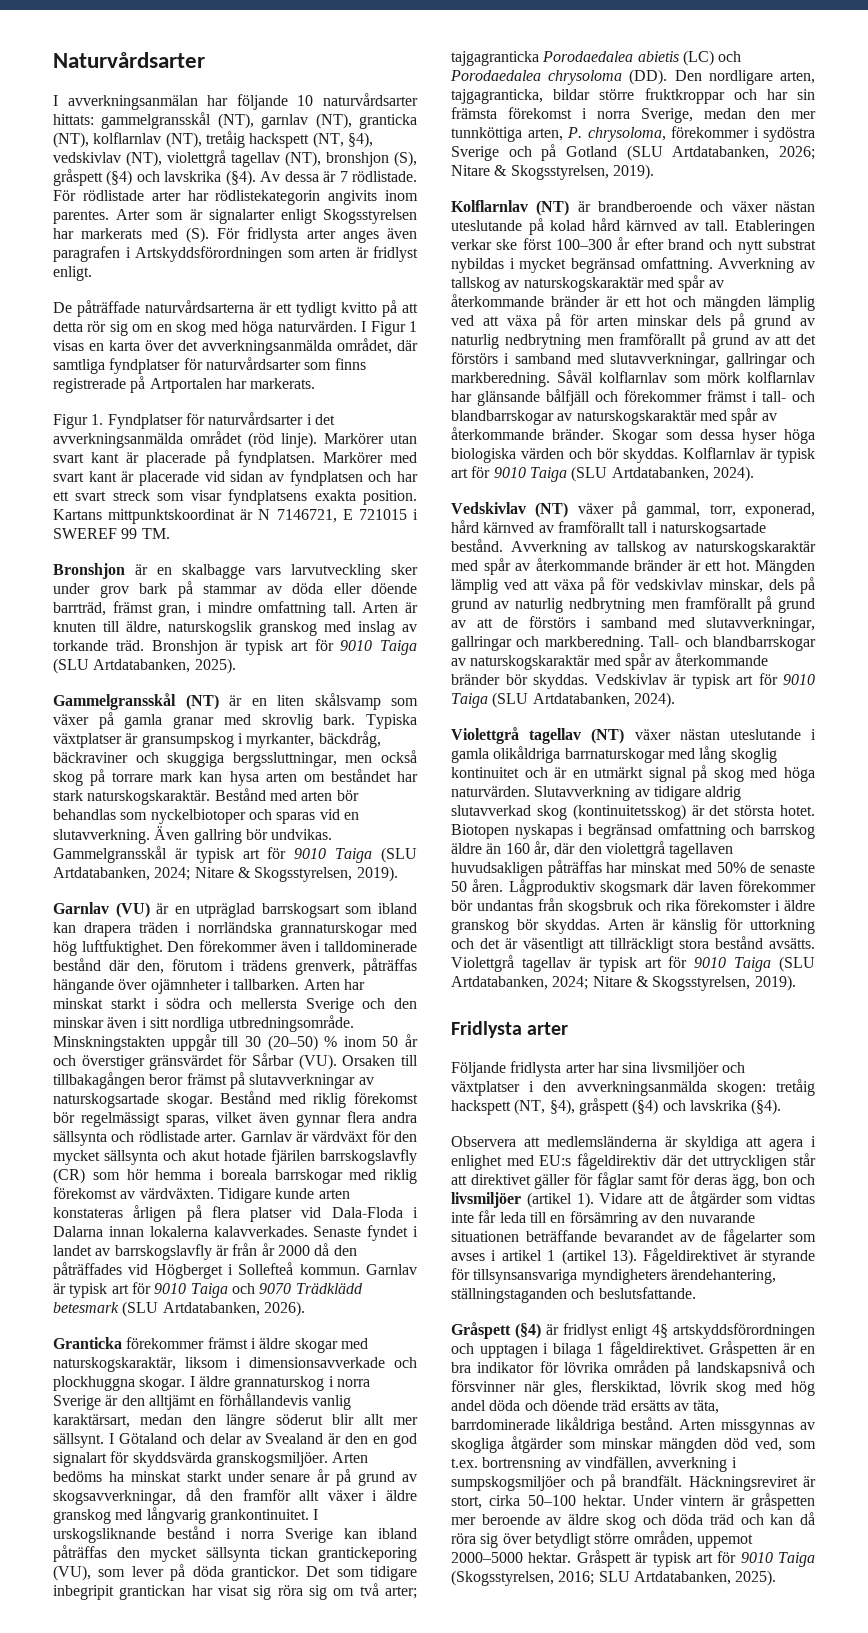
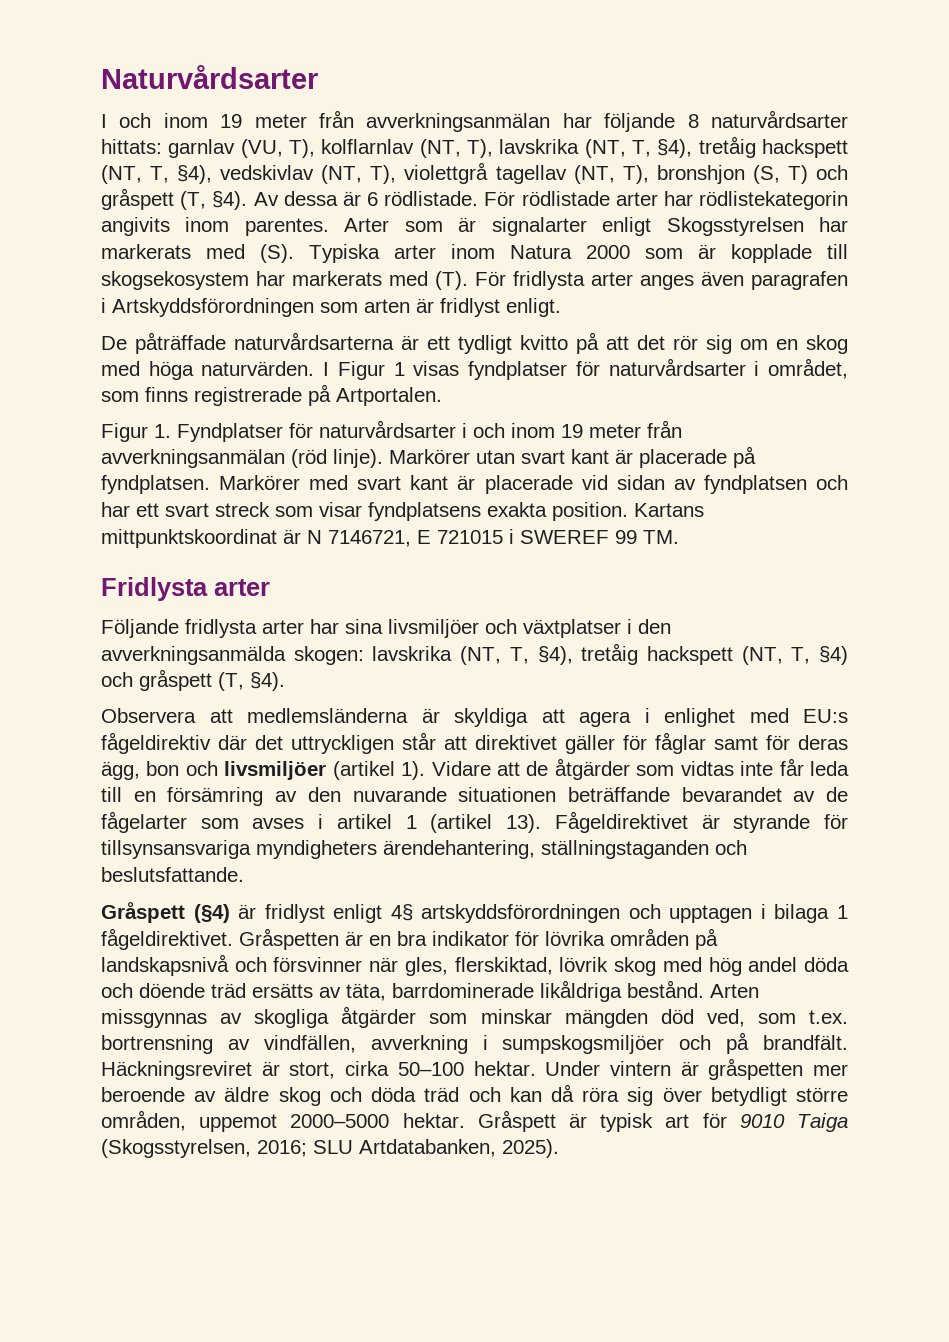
- I avverkningsanmälan har följande 10 naturvårdsarter hittats: gammelgransskål (NT), garnlav (NT), granticka (NT), kolflarnlav (NT), tretåig hackspett (NT, §4), vedskivlav (NT), violettgrå tagellav (NT), bronshjon (S), gråspett (§4) och lavskrika (§4).
+ I och inom 19 meter från avverkningsanmälan har följande 8 naturvårdsarter hittats: garnlav (VU, T), kolflarnlav (NT, T), lavskrika (NT, T, §4), tretåig hackspett (NT, T, §4), vedskivlav (NT, T), violettgrå tagellav (NT, T), bronshjon (S, T) och gråspett (T, §4).
- Av dessa är 7 rödlistade.
+ Av dessa är 6 rödlistade.
- Arter som är signalarter enligt Skogsstyrelsen har markerats med (S). För fridlysta arter anges även paragrafen i Artskyddsförordningen som arten är fridlyst enligt.
+ Arter som är signalarter enligt Skogsstyrelsen har markerats med (S). Typiska arter inom Natura 2000 som är kopplade till skogsekosystem har markerats med (T). För fridlysta arter anges även paragrafen i Artskyddsförordningen som arten är fridlyst enligt.
- De påträffade naturvårdsarterna är ett tydligt kvitto på att detta rör sig om en skog med höga naturvärden.
+ De påträffade naturvårdsarterna är ett tydligt kvitto på att det rör sig om en skog med höga naturvärden.
- I Figur 1 visas en karta över det avverkningsanmälda området, där samtliga fyndplatser för naturvårdsarter som finns registrerade på Artportalen har markerats.
+ I Figur 1 visas fyndplatser för naturvårdsarter i området, som finns registrerade på Artportalen.
- Figur 1. Fyndplatser för naturvårdsarter i det avverkningsanmälda området (röd linje).
+ Figur 1. Fyndplatser för naturvårdsarter i och inom 19 meter från avverkningsanmälan (röd linje).
- Bronshjon är en skalbagge vars larvutveckling sker under grov bark på stammar av döda eller döende barrträd, främst gran, i mindre omfattning tall. Arten är knuten till äldre, naturskogslik granskog med inslag av torkande träd. Bronshjon är typisk art för 9010 Taiga (SLU Artdatabanken, 2025).
- Gammelgransskål (NT) är en liten skålsvamp som växer på gamla granar med skrovlig bark. Typiska växtplatser är gransumpskog i myrkanter, bäckdråg, bäckraviner och skuggiga bergssluttningar, men också skog på torrare mark kan hysa arten om beståndet har stark naturskogskaraktär. Bestånd med arten bör behandlas som nyckelbiotoper och sparas vid en slutavverkning. Även gallring bör undvikas. Gammelgransskål är typisk art för 9010 Taiga (SLU Artdatabanken, 2024; Nitare & Skogsstyrelsen, 2019).
- Garnlav (VU) är en utpräglad barrskogsart som ibland kan drapera träden i norrländska grannaturskogar med hög luftfuktighet. Den förekommer även i talldominerade bestånd där den, förutom i trädens grenverk, påträffas hängande över ojämnheter i tallbarken. Arten har minskat starkt i södra och mellersta Sverige och den minskar även i sitt nordliga utbredningsområde. Minskningstakten uppgår till 30 (20–50) % inom 50 år och överstiger gränsvärdet för Sårbar (VU). Orsaken till tillbakagången beror främst på slutavverkningar av naturskogsartade skogar. Bestånd med riklig förekomst bör regelmässigt sparas, vilket även gynnar flera andra sällsynta och rödlistade arter. Garnlav är värdväxt för den mycket sällsynta och akut hotade fjärilen barrskogslavfly (CR) som hör hemma i boreala barrskogar med riklig förekomst av värdväxten. Tidigare kunde arten konstateras årligen på flera platser vid Dala-Floda i Dalarna innan lokalerna kalavverkades. Senaste fyndet i landet av barrskogslavfly är från år 2000 då den påträffades vid Högberget i Sollefteå kommun. Garnlav är typisk art för 9010 Taiga och 9070 Trädklädd betesmark (SLU Artdatabanken, 2026).
- Granticka förekommer främst i äldre skogar med naturskogskaraktär, liksom i dimensionsavverkade och plockhuggna skogar. I äldre grannaturskog i norra Sverige är den alltjämt en förhållandevis vanlig karaktärsart, medan den längre söderut blir allt mer sällsynt. I Götaland och delar av Svealand är den en god signalart för skyddsvärda granskogsmiljöer. Arten bedöms ha minskat starkt under senare år på grund av skogsavverkningar, då den framför allt växer i äldre granskog med långvarig grankontinuitet. I urskogsliknande bestånd i norra Sverige kan ibland påträffas den mycket sällsynta tickan grantickeporing (VU), som lever på döda grantickor. Det som tidigare inbegripit grantickan har visat sig röra sig om två arter; tajgagranticka Porodaedalea abietis (LC) och Porodaedalea chrysoloma (DD). Den nordligare arten, tajgagranticka, bildar större fruktkroppar och har sin främsta förekomst i norra Sverige, medan den mer tunnköttiga arten, P. chrysoloma, förekommer i sydöstra Sverige och på Gotland (SLU Artdatabanken, 2026; Nitare & Skogsstyrelsen, 2019).
- Kolflarnlav (NT) är brandberoende och växer nästan uteslutande på kolad hård kärnved av tall. Etableringen verkar ske först 100–300 år efter brand och nytt substrat nybildas i mycket begränsad omfattning. Avverkning av tallskog av naturskogskaraktär med spår av återkommande bränder är ett hot och mängden lämplig ved att växa på för arten minskar dels på grund av naturlig nedbrytning men framförallt på grund av att det förstörs i samband med slutavverkningar, gallringar och markberedning. Såväl kolflarnlav som mörk kolflarnlav har glänsande bålfjäll och förekommer främst i tall- och blandbarrskogar av naturskogskaraktär med spår av återkommande bränder. Skogar som dessa hyser höga biologiska värden och bör skyddas. Kolflarnlav är typisk art för 9010 Taiga (SLU Artdatabanken, 2024).
- Vedskivlav (NT) växer på gammal, torr, exponerad, hård kärnved av framförallt tall i naturskogsartade bestånd. Avverkning av tallskog av naturskogskaraktär med spår av återkommande bränder är ett hot. Mängden lämplig ved att växa på för vedskivlav minskar, dels på grund av naturlig nedbrytning men framförallt på grund av att de förstörs i samband med slutavverkningar, gallringar och markberedning. Tall- och blandbarrskogar av naturskogskaraktär med spår av återkommande bränder bör skyddas. Vedskivlav är typisk art för 9010 Taiga (SLU Artdatabanken, 2024).
- Violettgrå tagellav (NT) växer nästan uteslutande i gamla olikåldriga barrnaturskogar med lång skoglig kontinuitet och är en utmärkt signal på skog med höga naturvärden. Slutavverkning av tidigare aldrig slutavverkad skog (kontinuitetsskog) är det största hotet. Biotopen nyskapas i begränsad omfattning och barrskog äldre än 160 år, där den violettgrå tagellaven huvudsakligen påträffas har minskat med 50% de senaste 50 åren. Lågproduktiv skogsmark där laven förekommer bör undantas från skogsbruk och rika förekomster i äldre granskog bör skyddas. Arten är känslig för uttorkning och det är väsentligt att tillräckligt stora bestånd avsätts. Violettgrå tagellav är typisk art för 9010 Taiga (SLU Artdatabanken, 2024; Nitare & Skogsstyrelsen, 2019).
- Följande fridlysta arter har sina livsmiljöer och växtplatser i den avverkningsanmälda skogen: tretåig hackspett (NT, §4), gråspett (§4) och lavskrika (§4).
+ Följande fridlysta arter har sina livsmiljöer och växtplatser i den avverkningsanmälda skogen: lavskrika (NT, T, §4), tretåig hackspett (NT, T, §4) och gråspett (T, §4).

